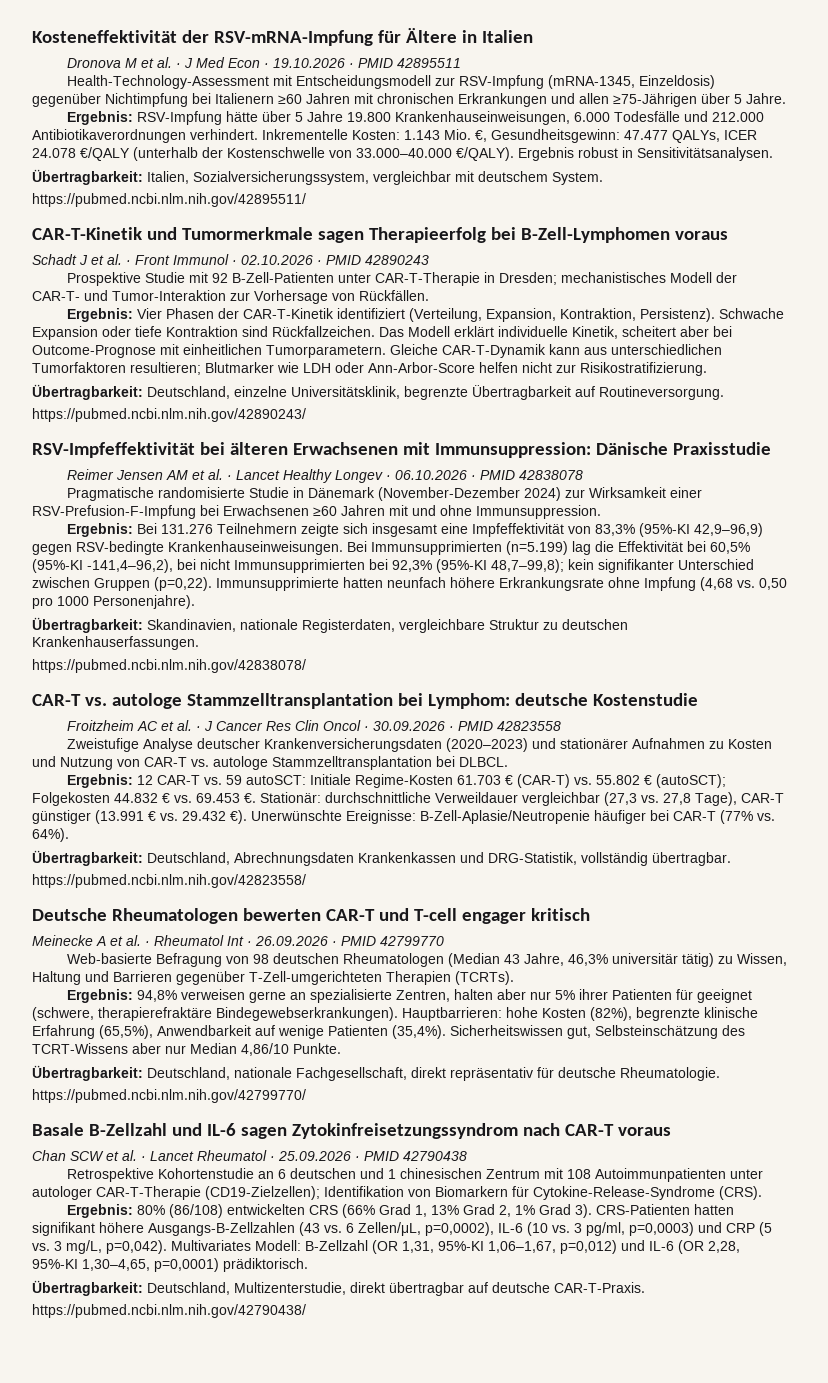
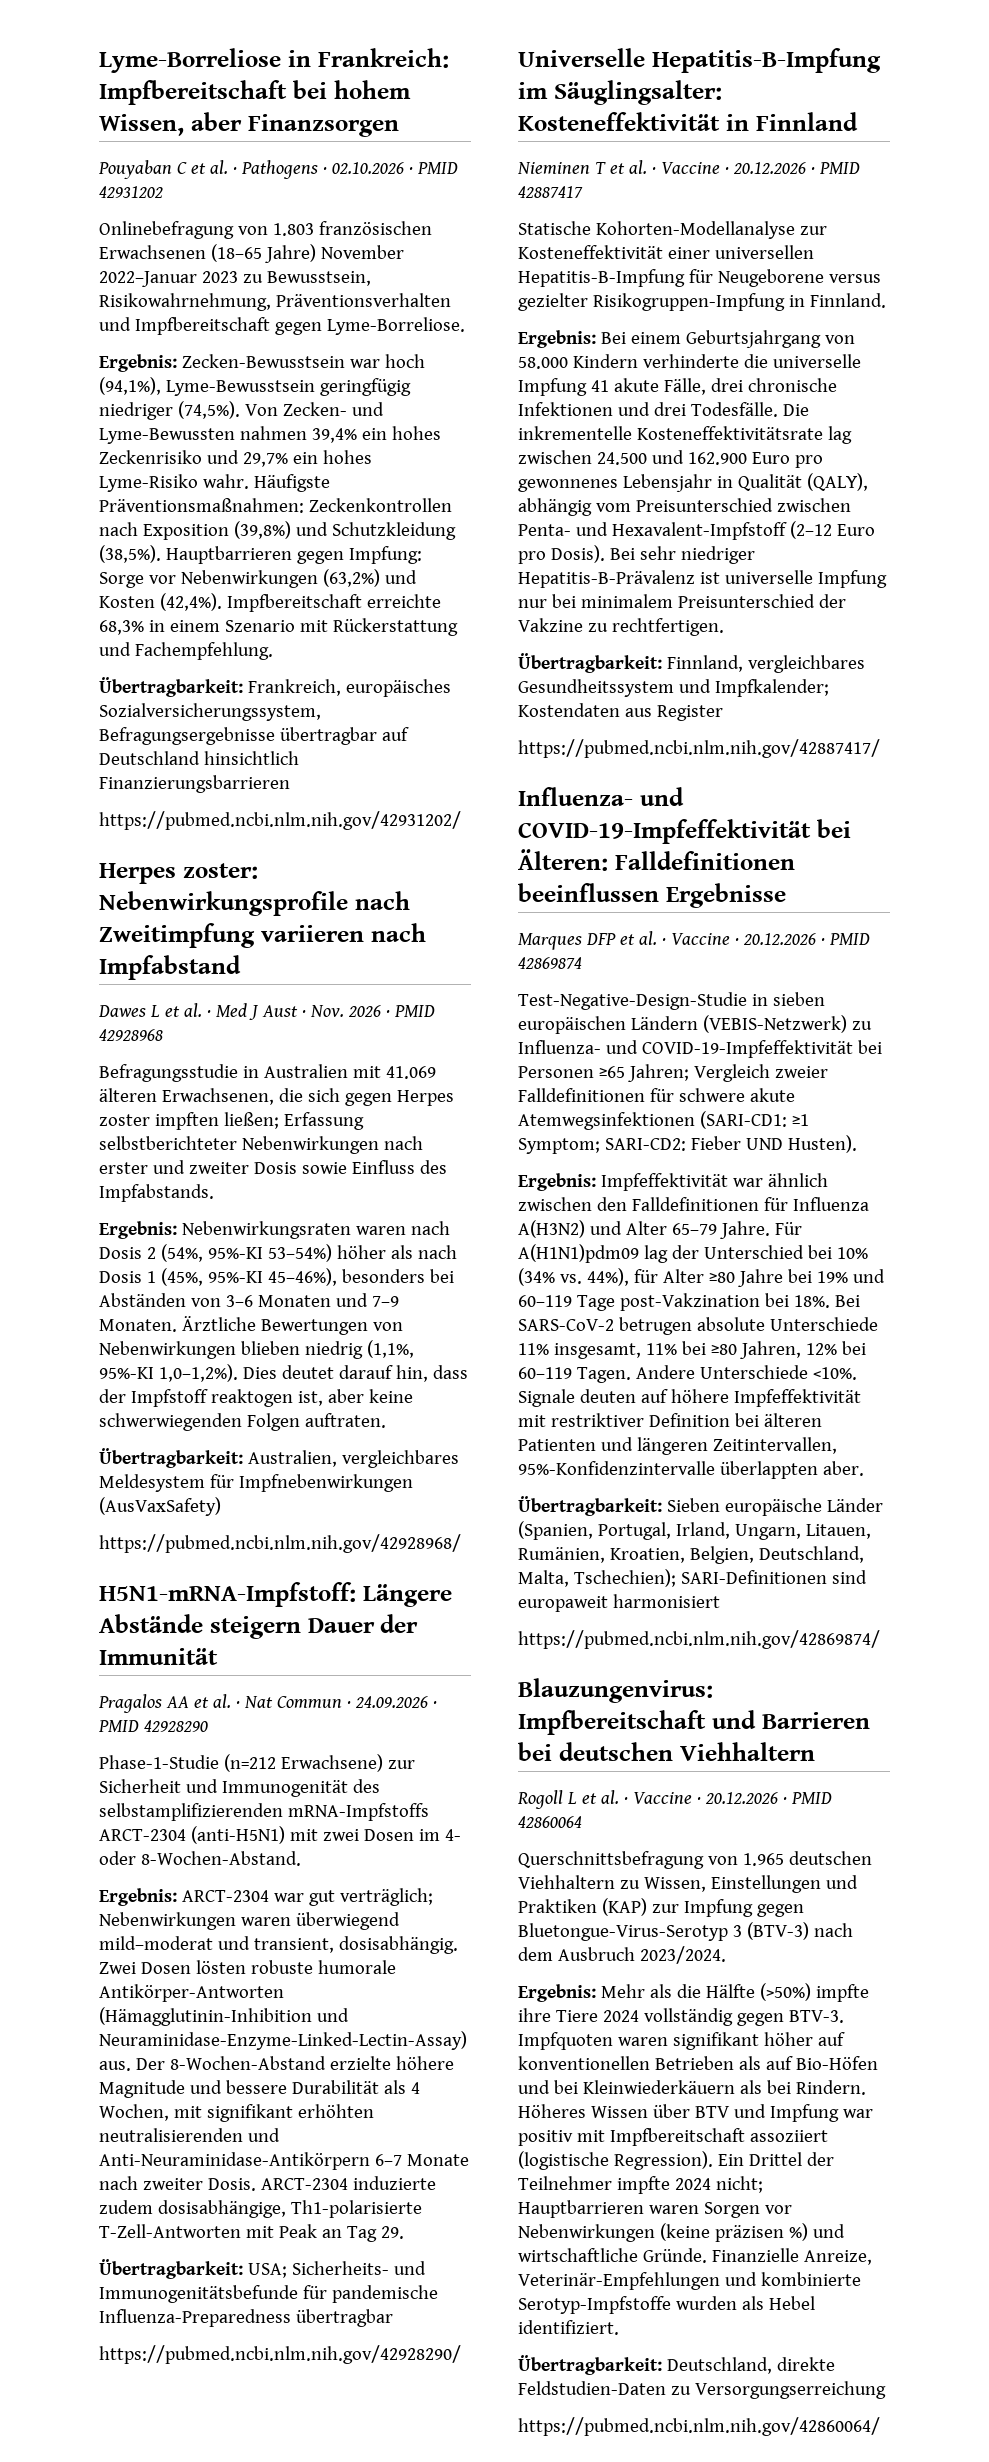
- Kosteneffektivität der RSV-mRNA-Impfung für Ältere in Italien
- Dronova M et al. · J Med Econ · 19.10.2026 · PMID 42895511
- Health-Technology-Assessment mit Entscheidungsmodell zur RSV-Impfung (mRNA-1345, Einzeldosis) gegenüber Nichtimpfung bei Italienern ≥60 Jahren mit chronischen Erkrankungen und allen ≥75-Jährigen über 5 Jahre.
- Ergebnis: RSV-Impfung hätte über 5 Jahre 19.800 Krankenhauseinweisungen, 6.000 Todesfälle und 212.000 Antibiotikaverordnungen verhindert. Inkrementelle Kosten: 1.143 Mio. €, Gesundheitsgewinn: 47.477 QALYs, ICER 24.078 €/QALY (unterhalb der Kostenschwelle von 33.000–40.000 €/QALY). Ergebnis robust in Sensitivitätsanalysen.
- Übertragbarkeit: Italien, Sozialversicherungssystem, vergleichbar mit deutschem System.
- https://pubmed.ncbi.nlm.nih.gov/42895511/
- CAR-T-Kinetik und Tumormerkmale sagen Therapieerfolg bei B-Zell-Lymphomen voraus
- Schadt J et al. · Front Immunol · 02.10.2026 · PMID 42890243
- Prospektive Studie mit 92 B-Zell-Patienten unter CAR-T-Therapie in Dresden; mechanistisches Modell der CAR-T- und Tumor-Interaktion zur Vorhersage von Rückfällen.
- Ergebnis: Vier Phasen der CAR-T-Kinetik identifiziert (Verteilung, Expansion, Kontraktion, Persistenz). Schwache Expansion oder tiefe Kontraktion sind Rückfallzeichen. Das Modell erklärt individuelle Kinetik, scheitert aber bei Outcome-Prognose mit einheitlichen Tumorparametern. Gleiche CAR-T-Dynamik kann aus unterschiedlichen Tumorfaktoren resultieren; Blutmarker wie LDH oder Ann-Arbor-Score helfen nicht zur Risikostratifizierung.
- Übertragbarkeit: Deutschland, einzelne Universitätsklinik, begrenzte Übertragbarkeit auf Routineversorgung.
- https://pubmed.ncbi.nlm.nih.gov/42890243/
- RSV-Impfeffektivität bei älteren Erwachsenen mit Immunsuppression: Dänische Praxisstudie
- Reimer Jensen AM et al. · Lancet Healthy Longev · 06.10.2026 · PMID 42838078
- Pragmatische randomisierte Studie in Dänemark (November-Dezember 2024) zur Wirksamkeit einer RSV-Prefusion-F-Impfung bei Erwachsenen ≥60 Jahren mit und ohne Immunsuppression.
- Ergebnis: Bei 131.276 Teilnehmern zeigte sich insgesamt eine Impfeffektivität von 83,3% (95%-KI 42,9–96,9) gegen RSV-bedingte Krankenhauseinweisungen. Bei Immunsupprimierten (n=5.199) lag die Effektivität bei 60,5% (95%-KI -141,4–96,2), bei nicht Immunsupprimierten bei 92,3% (95%-KI 48,7–99,8); kein signifikanter Unterschied zwischen Gruppen (p=0,22). Immunsupprimierte hatten neunfach höhere Erkrankungsrate ohne Impfung (4,68 vs. 0,50 pro 1000 Personenjahre).
- Übertragbarkeit: Skandinavien, nationale Registerdaten, vergleichbare Struktur zu deutschen Krankenhauserfassungen.
- https://pubmed.ncbi.nlm.nih.gov/42838078/
- CAR-T vs. autologe Stammzelltransplantation bei Lymphom: deutsche Kostenstudie
- Froitzheim AC et al. · J Cancer Res Clin Oncol · 30.09.2026 · PMID 42823558
- Zweistufige Analyse deutscher Krankenversicherungsdaten (2020–2023) und stationärer Aufnahmen zu Kosten und Nutzung von CAR-T vs. autologe Stammzelltransplantation bei DLBCL.
- Ergebnis: 12 CAR-T vs. 59 autoSCT: Initiale Regime-Kosten 61.703 € (CAR-T) vs. 55.802 € (autoSCT); Folgekosten 44.832 € vs. 69.453 €. Stationär: durchschnittliche Verweildauer vergleichbar (27,3 vs. 27,8 Tage), CAR-T günstiger (13.991 € vs. 29.432 €). Unerwünschte Ereignisse: B-Zell-Aplasie/Neutropenie häufiger bei CAR-T (77% vs. 64%).
- Übertragbarkeit: Deutschland, Abrechnungsdaten Krankenkassen und DRG-Statistik, vollständig übertragbar.
- https://pubmed.ncbi.nlm.nih.gov/42823558/
- Deutsche Rheumatologen bewerten CAR-T und T-cell engager kritisch
- Meinecke A et al. · Rheumatol Int · 26.09.2026 · PMID 42799770
- Web-basierte Befragung von 98 deutschen Rheumatologen (Median 43 Jahre, 46,3% universitär tätig) zu Wissen, Haltung und Barrieren gegenüber T-Zell-umgerichteten Therapien (TCRTs).
- Ergebnis: 94,8% verweisen gerne an spezialisierte Zentren, halten aber nur 5% ihrer Patienten für geeignet (schwere, therapierefraktäre Bindegewebserkrankungen). Hauptbarrieren: hohe Kosten (82%), begrenzte klinische Erfahrung (65,5%), Anwendbarkeit auf wenige Patienten (35,4%). Sicherheitswissen gut, Selbsteinschätzung des TCRT-Wissens aber nur Median 4,86/10 Punkte.
- Übertragbarkeit: Deutschland, nationale Fachgesellschaft, direkt repräsentativ für deutsche Rheumatologie.
- https://pubmed.ncbi.nlm.nih.gov/42799770/
- Basale B-Zellzahl und IL-6 sagen Zytokinfreisetzungssyndrom nach CAR-T voraus
- Chan SCW et al. · Lancet Rheumatol · 25.09.2026 · PMID 42790438
- Retrospektive Kohortenstudie an 6 deutschen und 1 chinesischen Zentrum mit 108 Autoimmunpatienten unter autologer CAR-T-Therapie (CD19-Zielzellen); Identifikation von Biomarkern für Cytokine-Release-Syndrome (CRS).
- Ergebnis: 80% (86/108) entwickelten CRS (66% Grad 1, 13% Grad 2, 1% Grad 3). CRS-Patienten hatten signifikant höhere Ausgangs-B-Zellzahlen (43 vs. 6 Zellen/μL, p=0,0002), IL-6 (10 vs. 3 pg/ml, p=0,0003) und CRP (5 vs. 3 mg/L, p=0,042). Multivariates Modell: B-Zellzahl (OR 1,31, 95%-KI 1,06–1,67, p=0,012) und IL-6 (OR 2,28, 95%-KI 1,30–4,65, p=0,0001) prädiktorisch.
- Übertragbarkeit: Deutschland, Multizenterstudie, direkt übertragbar auf deutsche CAR-T-Praxis.
- https://pubmed.ncbi.nlm.nih.gov/42790438/
+ Lyme-Borreliose in Frankreich: Impfbereitschaft bei hohem Wissen, aber Finanzsorgen
+ Pouyaban C et al. · Pathogens · 02.10.2026 · PMID 42931202
+ Onlinebefragung von 1.803 französischen Erwachsenen (18–65 Jahre) November 2022–Januar 2023 zu Bewusstsein, Risikowahrnehmung, Präventionsverhalten und Impfbereitschaft gegen Lyme-Borreliose.
+ Ergebnis: Zecken-Bewusstsein war hoch (94,1%), Lyme-Bewusstsein geringfügig niedriger (74,5%). Von Zecken- und Lyme-Bewussten nahmen 39,4% ein hohes Zeckenrisiko und 29,7% ein hohes Lyme-Risiko wahr. Häufigste Präventionsmaßnahmen: Zeckenkontrollen nach Exposition (39,8%) und Schutzkleidung (38,5%). Hauptbarrieren gegen Impfung: Sorge vor Nebenwirkungen (63,2%) und Kosten (42,4%). Impfbereitschaft erreichte 68,3% in einem Szenario mit Rückerstattung und Fachempfehlung.
+ Übertragbarkeit: Frankreich, europäisches Sozialversicherungssystem, Befragungsergebnisse übertragbar auf Deutschland hinsichtlich Finanzierungsbarrieren
+ https://pubmed.ncbi.nlm.nih.gov/42931202/
+ Herpes zoster: Nebenwirkungsprofile nach Zweitimpfung variieren nach Impfabstand
+ Dawes L et al. · Med J Aust · Nov. 2026 · PMID 42928968
+ Befragungsstudie in Australien mit 41.069 älteren Erwachsenen, die sich gegen Herpes zoster impften ließen; Erfassung selbstberichteter Nebenwirkungen nach erster und zweiter Dosis sowie Einfluss des Impfabstands.
+ Ergebnis: Nebenwirkungsraten waren nach Dosis 2 (54%, 95%-KI 53–54%) höher als nach Dosis 1 (45%, 95%-KI 45–46%), besonders bei Abständen von 3–6 Monaten und 7–9 Monaten. Ärztliche Bewertungen von Nebenwirkungen blieben niedrig (1,1%, 95%-KI 1,0–1,2%). Dies deutet darauf hin, dass der Impfstoff reaktogen ist, aber keine schwerwiegenden Folgen auftraten.
+ Übertragbarkeit: Australien, vergleichbares Meldesystem für Impfnebenwirkungen (AusVaxSafety)
+ https://pubmed.ncbi.nlm.nih.gov/42928968/
+ H5N1-mRNA-Impfstoff: Längere Abstände steigern Dauer der Immunität
+ Pragalos AA et al. · Nat Commun · 24.09.2026 · PMID 42928290
+ Phase-1-Studie (n=212 Erwachsene) zur Sicherheit und Immunogenität des selbstamplifizierenden mRNA-Impfstoffs ARCT-2304 (anti-H5N1) mit zwei Dosen im 4- oder 8-Wochen-Abstand.
+ Ergebnis: ARCT-2304 war gut verträglich; Nebenwirkungen waren überwiegend mild–moderat und transient, dosisabhängig. Zwei Dosen lösten robuste humorale Antikörper-Antworten (Hämagglutinin-Inhibition und Neuraminidase-Enzyme-Linked-Lectin-Assay) aus. Der 8-Wochen-Abstand erzielte höhere Magnitude und bessere Durabilität als 4 Wochen, mit signifikant erhöhten neutralisierenden und Anti-Neuraminidase-Antikörpern 6–7 Monate nach zweiter Dosis. ARCT-2304 induzierte zudem dosisabhängige, Th1-polarisierte T-Zell-Antworten mit Peak an Tag 29.
+ Übertragbarkeit: USA; Sicherheits- und Immunogenitätsbefunde für pandemische Influenza-Preparedness übertragbar
+ https://pubmed.ncbi.nlm.nih.gov/42928290/
+ Universelle Hepatitis-B-Impfung im Säuglingsalter: Kosteneffektivität in Finnland
+ Nieminen T et al. · Vaccine · 20.12.2026 · PMID 42887417
+ Statische Kohorten-Modellanalyse zur Kosteneffektivität einer universellen Hepatitis-B-Impfung für Neugeborene versus gezielter Risikogruppen-Impfung in Finnland.
+ Ergebnis: Bei einem Geburtsjahrgang von 58.000 Kindern verhinderte die universelle Impfung 41 akute Fälle, drei chronische Infektionen und drei Todesfälle. Die inkrementelle Kosteneffektivitätsrate lag zwischen 24.500 und 162.900 Euro pro gewonnenes Lebensjahr in Qualität (QALY), abhängig vom Preisunterschied zwischen Penta- und Hexavalent-Impfstoff (2–12 Euro pro Dosis). Bei sehr niedriger Hepatitis-B-Prävalenz ist universelle Impfung nur bei minimalem Preisunterschied der Vakzine zu rechtfertigen.
+ Übertragbarkeit: Finnland, vergleichbares Gesundheitssystem und Impfkalender; Kostendaten aus Register
+ https://pubmed.ncbi.nlm.nih.gov/42887417/
+ Influenza- und COVID-19-Impfeffektivität bei Älteren: Falldefinitionen beeinflussen Ergebnisse
+ Marques DFP et al. · Vaccine · 20.12.2026 · PMID 42869874
+ Test-Negative-Design-Studie in sieben europäischen Ländern (VEBIS-Netzwerk) zu Influenza- und COVID-19-Impfeffektivität bei Personen ≥65 Jahren; Vergleich zweier Falldefinitionen für schwere akute Atemwegsinfektionen (SARI-CD1: ≥1 Symptom; SARI-CD2: Fieber UND Husten).
+ Ergebnis: Impfeffektivität war ähnlich zwischen den Falldefinitionen für Influenza A(H3N2) und Alter 65–79 Jahre. Für A(H1N1)pdm09 lag der Unterschied bei 10% (34% vs. 44%), für Alter ≥80 Jahre bei 19% und 60–119 Tage post-Vakzination bei 18%. Bei SARS-CoV-2 betrugen absolute Unterschiede 11% insgesamt, 11% bei ≥80 Jahren, 12% bei 60–119 Tagen. Andere Unterschiede <10%. Signale deuten auf höhere Impfeffektivität mit restriktiver Definition bei älteren Patienten und längeren Zeitintervallen, 95%-Konfidenzintervalle überlappten aber.
+ Übertragbarkeit: Sieben europäische Länder (Spanien, Portugal, Irland, Ungarn, Litauen, Rumänien, Kroatien, Belgien, Deutschland, Malta, Tschechien); SARI-Definitionen sind europaweit harmonisiert
+ https://pubmed.ncbi.nlm.nih.gov/42869874/
+ Blauzungenvirus: Impfbereitschaft und Barrieren bei deutschen Viehhaltern
+ Rogoll L et al. · Vaccine · 20.12.2026 · PMID 42860064
+ Querschnittsbefragung von 1.965 deutschen Viehhaltern zu Wissen, Einstellungen und Praktiken (KAP) zur Impfung gegen Bluetongue-Virus-Serotyp 3 (BTV-3) nach dem Ausbruch 2023/2024.
+ Ergebnis: Mehr als die Hälfte (>50%) impfte ihre Tiere 2024 vollständig gegen BTV-3. Impfquoten waren signifikant höher auf konventionellen Betrieben als auf Bio-Höfen und bei Kleinwiederkäuern als bei Rindern. Höheres Wissen über BTV und Impfung war positiv mit Impfbereitschaft assoziiert (logistische Regression). Ein Drittel der Teilnehmer impfte 2024 nicht; Hauptbarrieren waren Sorgen vor Nebenwirkungen (keine präzisen %) und wirtschaftliche Gründe. Finanzielle Anreize, Veterinär-Empfehlungen und kombinierte Serotyp-Impfstoffe wurden als Hebel identifiziert.
+ Übertragbarkeit: Deutschland, direkte Feldstudien-Daten zu Versorgungserreichung
+ https://pubmed.ncbi.nlm.nih.gov/42860064/

